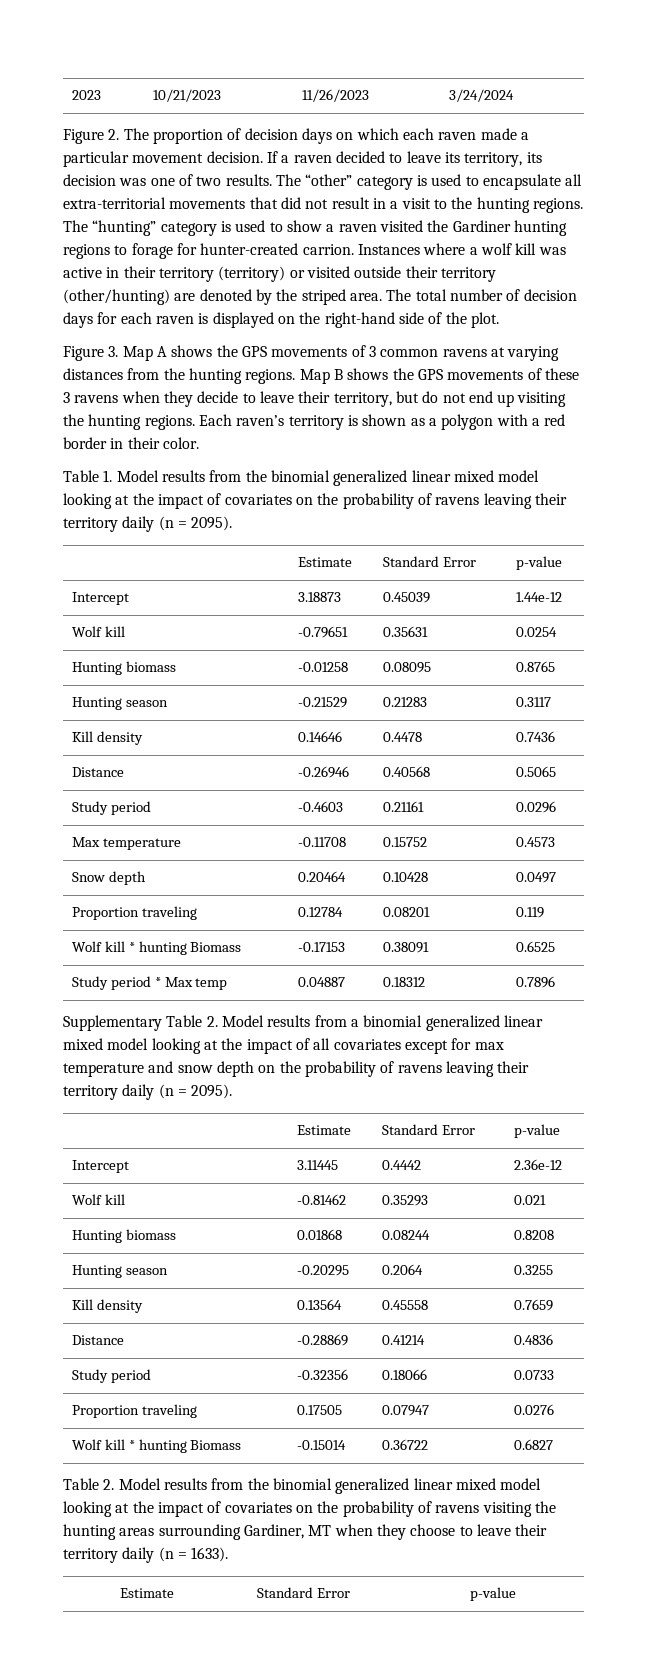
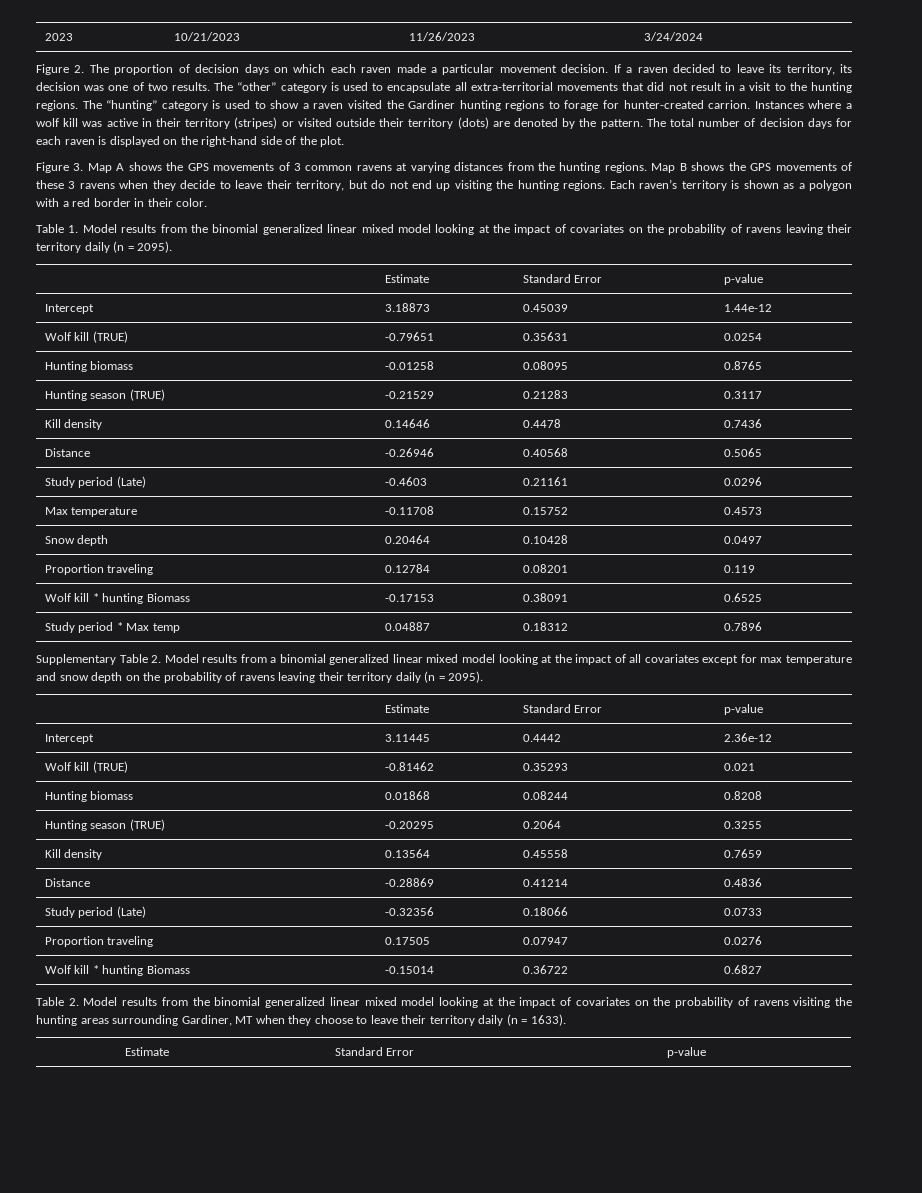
- Instances where a wolf kill was active in their territory (territory) or visited outside their territory (other/hunting) are denoted by the striped area.
+ Instances where a wolf kill was active in their territory (stripes) or visited outside their territory (dots) are denoted by the pattern.
- Wolf kill | -0.79651 | 0.35631 | 0.0254
+ Wolf kill (TRUE) | -0.79651 | 0.35631 | 0.0254
- Hunting season | -0.21529 | 0.21283 | 0.3117
+ Hunting season (TRUE) | -0.21529 | 0.21283 | 0.3117
- Study period | -0.4603 | 0.21161 | 0.0296
+ Study period (Late) | -0.4603 | 0.21161 | 0.0296
- Wolf kill | -0.81462 | 0.35293 | 0.021
+ Wolf kill (TRUE) | -0.81462 | 0.35293 | 0.021
- Hunting season | -0.20295 | 0.2064 | 0.3255
+ Hunting season (TRUE) | -0.20295 | 0.2064 | 0.3255
- Study period | -0.32356 | 0.18066 | 0.0733
+ Study period (Late) | -0.32356 | 0.18066 | 0.0733

